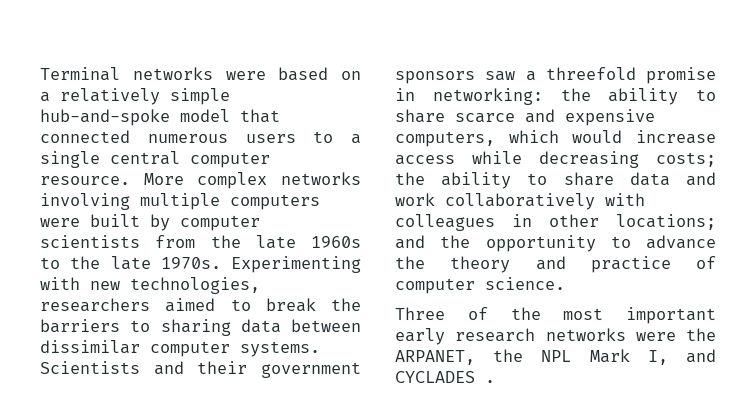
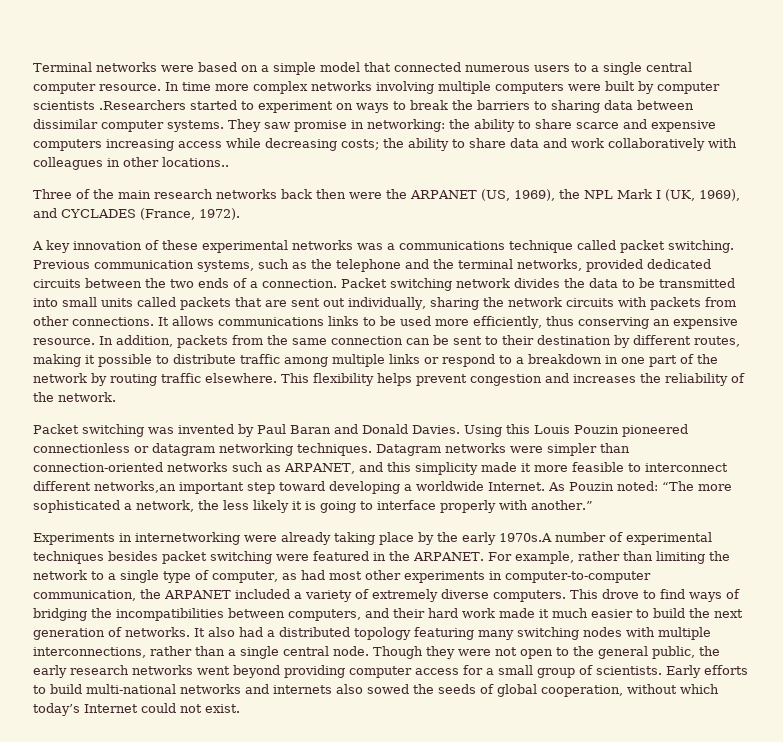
- Terminal networks were based on a relatively simple hub-and-spoke model that connected numerous users to a single central computer resource.
+ Terminal networks were based on a simple model that connected numerous users to a single central computer resource.
- More complex networks involving multiple computers were built by computer scientists from the late 1960s to the late 1970s. Experimenting with new technologies, researchers aimed to break the barriers to sharing data between dissimilar computer systems.
+ In time more complex networks involving multiple computers were built by computer scientists .Researchers started to experiment on ways to break the barriers to sharing data between dissimilar computer systems.
- Scientists and their government sponsors saw a threefold promise in networking: the ability to share scarce and expensive computers, which would increase access while decreasing costs; the ability to share data and work collaboratively with colleagues in other locations; and the opportunity to advance the theory and practice of computer science.
- Three of the most important early research networks were the ARPANET, the NPL Mark I, and CYCLADES .
+ They saw promise in networking: the ability to share scarce and expensive computers increasing access while decreasing costs; the ability to share data and work collaboratively with colleagues in other locations..
+ Three of the main research networks back then were the ARPANET (US, 1969), the NPL Mark I (UK, 1969), and CYCLADES (France, 1972).
+ A key innovation of these experimental networks was a communications technique called packet switching. Previous communication systems, such as the telephone and the terminal networks, provided dedicated circuits between the two ends of a connection. Packet switching network divides the data to be transmitted into small units called packets that are sent out individually, sharing the network circuits with packets from other connections. It allows communications links to be used more efficiently, thus conserving an expensive resource. In addition, packets from the same connection can be sent to their destination by different routes, making it possible to distribute traffic among multiple links or respond to a breakdown in one part of the network by routing traffic elsewhere. This flexibility helps prevent congestion and increases the reliability of the network.
+ Packet switching was invented by Paul Baran and Donald Davies. Using this Louis Pouzin pioneered connectionless or datagram networking techniques. Datagram networks were simpler than connection-oriented networks such as ARPANET, and this simplicity made it more feasible to interconnect different networks,an important step toward developing a worldwide Internet. As Pouzin noted: “The more sophisticated a network, the less likely it is going to interface properly with another.”
+ Experiments in internetworking were already taking place by the early 1970s.A number of experimental techniques besides packet switching were featured in the ARPANET. For example, rather than limiting the network to a single type of computer, as had most other experiments in computer-to-computer communication, the ARPANET included a variety of extremely diverse computers. This drove to find ways of bridging the incompatibilities between computers, and their hard work made it much easier to build the next generation of networks. It also had a distributed topology featuring many switching nodes with multiple interconnections, rather than a single central node. Though they were not open to the general public, the early research networks went beyond providing computer access for a small group of scientists. Early efforts to build multi-national networks and internets also sowed the seeds of global cooperation, without which today’s Internet could not exist.

